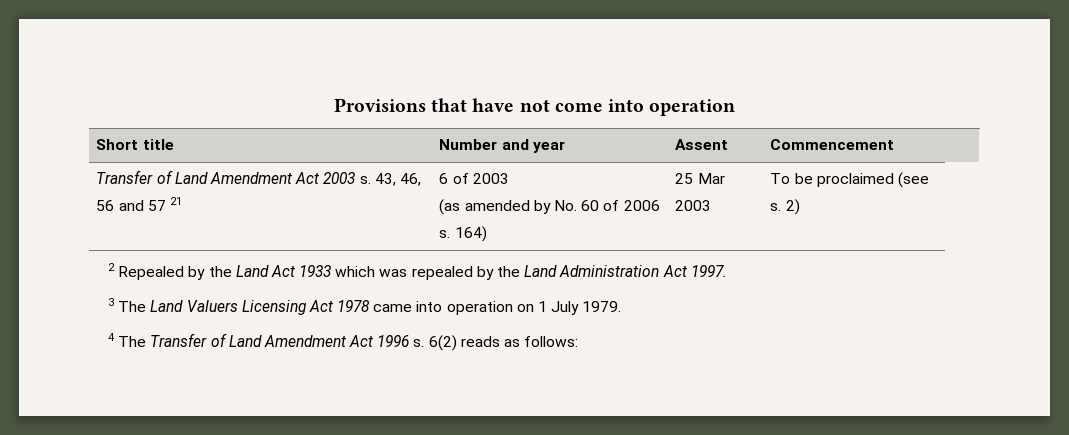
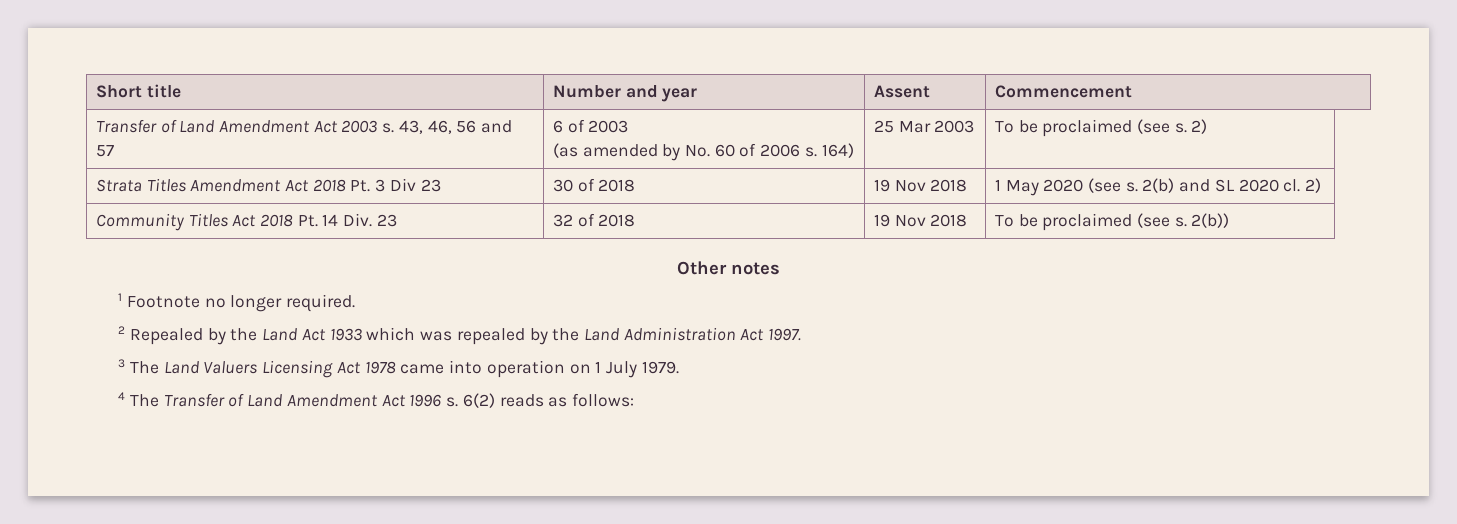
- Provisions that have not come into operation
- Transfer of Land Amendment Act 2003 s. 43, 46, 56 and 57 21 | 6 of 2003
+ Transfer of Land Amendment Act 2003 s. 43, 46, 56 and 57 | 6 of 2003
+ Strata Titles Amendment Act 2018 Pt. 3 Div 23 | 30 of 2018 | 19 Nov 2018 | 1 May 2020 (see s. 2(b) and SL 2020 cl. 2)
+ Community Titles Act 2018 Pt. 14 Div. 23 | 32 of 2018 | 19 Nov 2018 | To be proclaimed (see s. 2(b))
+ Other notes
+ 1 Footnote no longer required.

